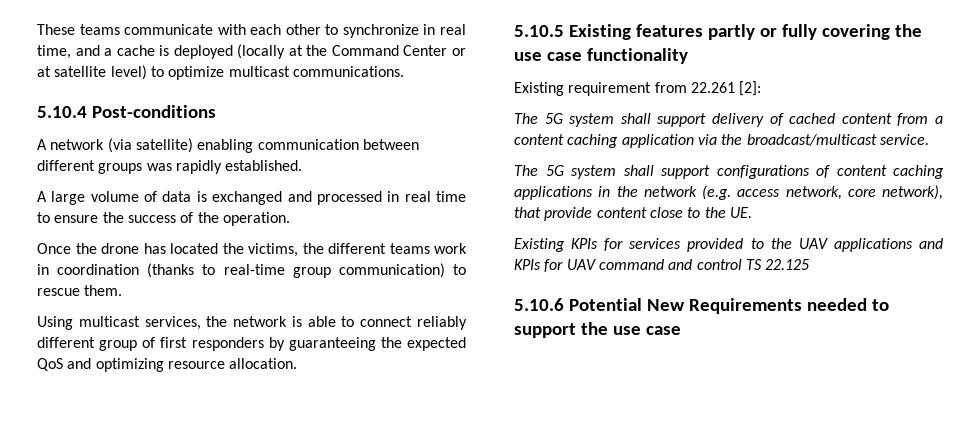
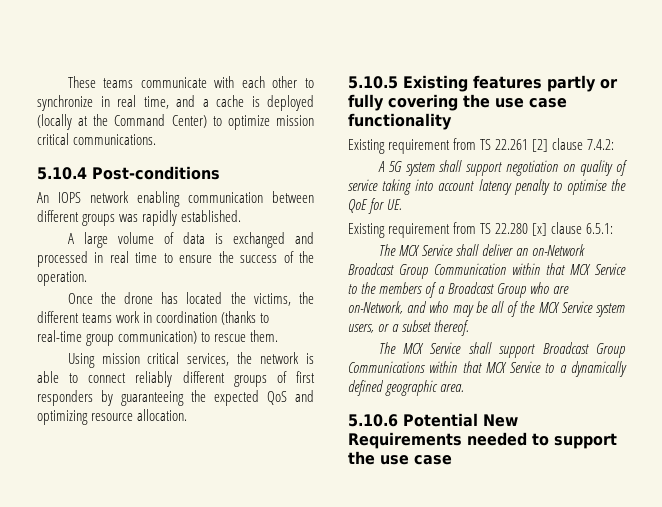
- These teams communicate with each other to synchronize in real time, and a cache is deployed (locally at the Command Center or at satellite level) to optimize multicast communications.
+ These teams communicate with each other to synchronize in real time, and a cache is deployed (locally at the Command Center) to optimize mission critical communications.
- A network (via satellite) enabling communication between different groups was rapidly established.
+ An IOPS network enabling communication between different groups was rapidly established.
- Using multicast services, the network is able to connect reliably different group of first responders by guaranteeing the expected QoS and optimizing resource allocation.
+ Using mission critical services, the network is able to connect reliably different groups of first responders by guaranteeing the expected QoS and optimizing resource allocation.
- Existing requirement from 22.261 [2]:
- The 5G system shall support delivery of cached content from a content caching application via the broadcast/multicast service.
- The 5G system shall support configurations of content caching applications in the network (e.g. access network, core network), that provide content close to the UE.
- Existing KPIs for services provided to the UAV applications and KPIs for UAV command and control TS 22.125
+ Existing requirement from TS 22.261 [2] clause 7.4.2:
+ A 5G system shall support negotiation on quality of service taking into account latency penalty to optimise the QoE for UE.
+ Existing requirement from TS 22.280 [x] clause 6.5.1:
+ The MCX Service shall deliver an on-Network Broadcast Group Communication within that MCX Service to the members of a Broadcast Group who are on-Network, and who may be all of the MCX Service system users, or a subset thereof.
+ The MCX Service shall support Broadcast Group Communications within that MCX Service to a dynamically defined geographic area.

